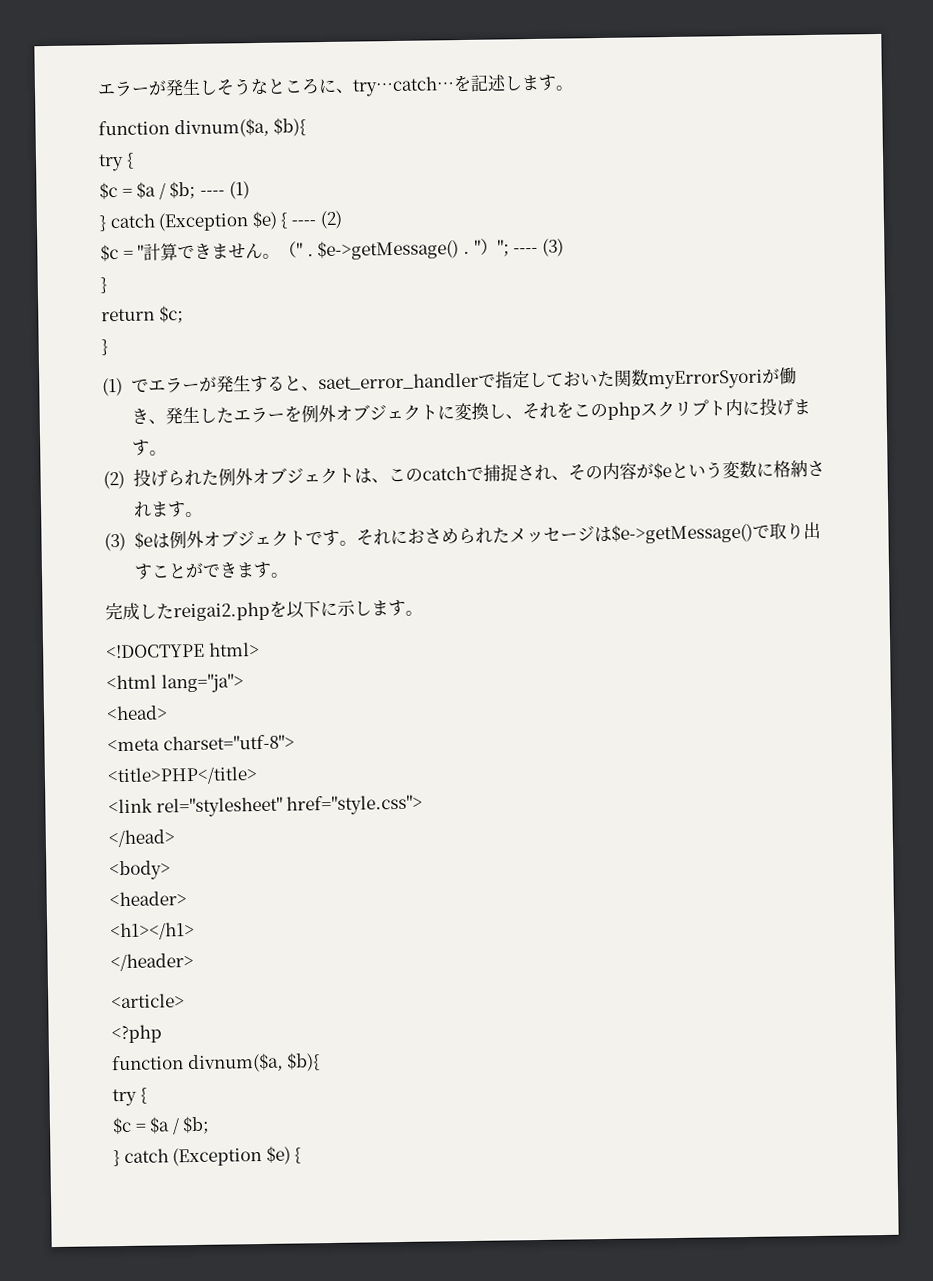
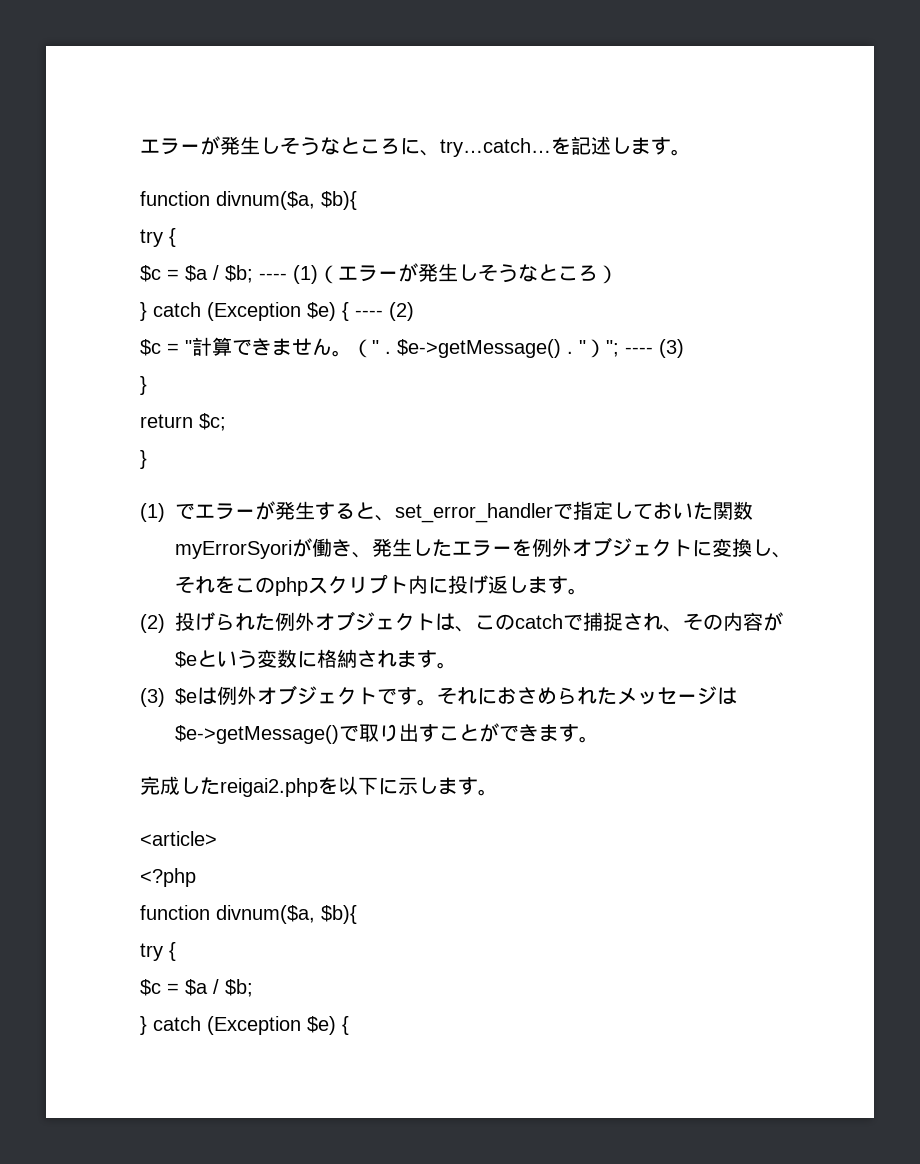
- $c = $a / $b; ---- (1)
+ $c = $a / $b; ---- (1)（エラーが発生しそうなところ）
- (1)でエラーが発生すると、saet_error_handlerで指定しておいた関数myErrorSyoriが働き、発生したエラーを例外オブジェクトに変換し、それをこのphpスクリプト内に投げます。
+ (1)でエラーが発生すると、set_error_handlerで指定しておいた関数myErrorSyoriが働き、発生したエラーを例外オブジェクトに変換し、それをこのphpスクリプト内に投げ返します。
- <!DOCTYPE html>
- <html lang="ja">
- <head>
- <meta charset="utf-8">
- <title>PHP</title>
- <link rel="stylesheet" href="style.css">
- </head>
- <body>
- <header>
- <h1></h1>
- </header>

